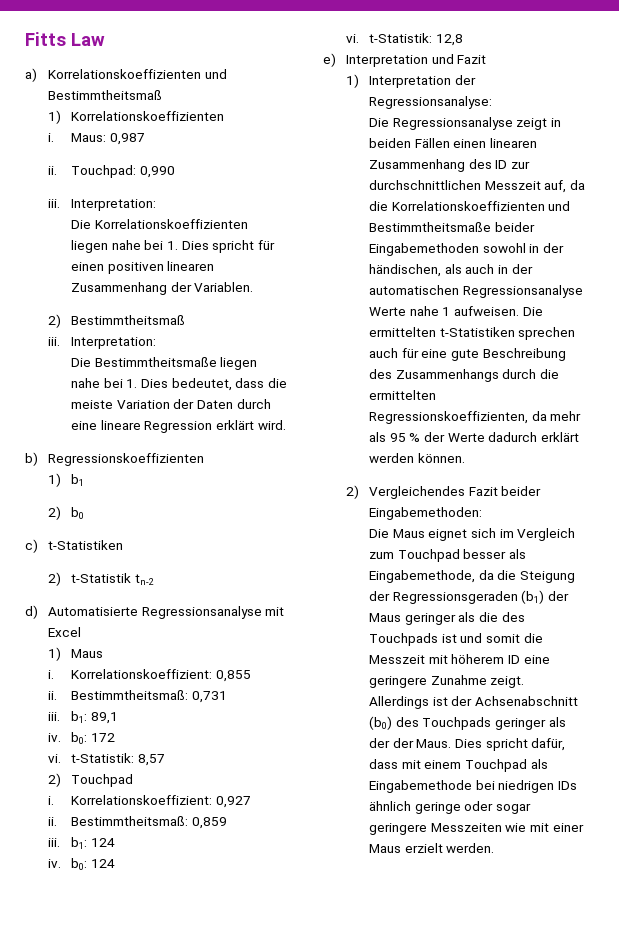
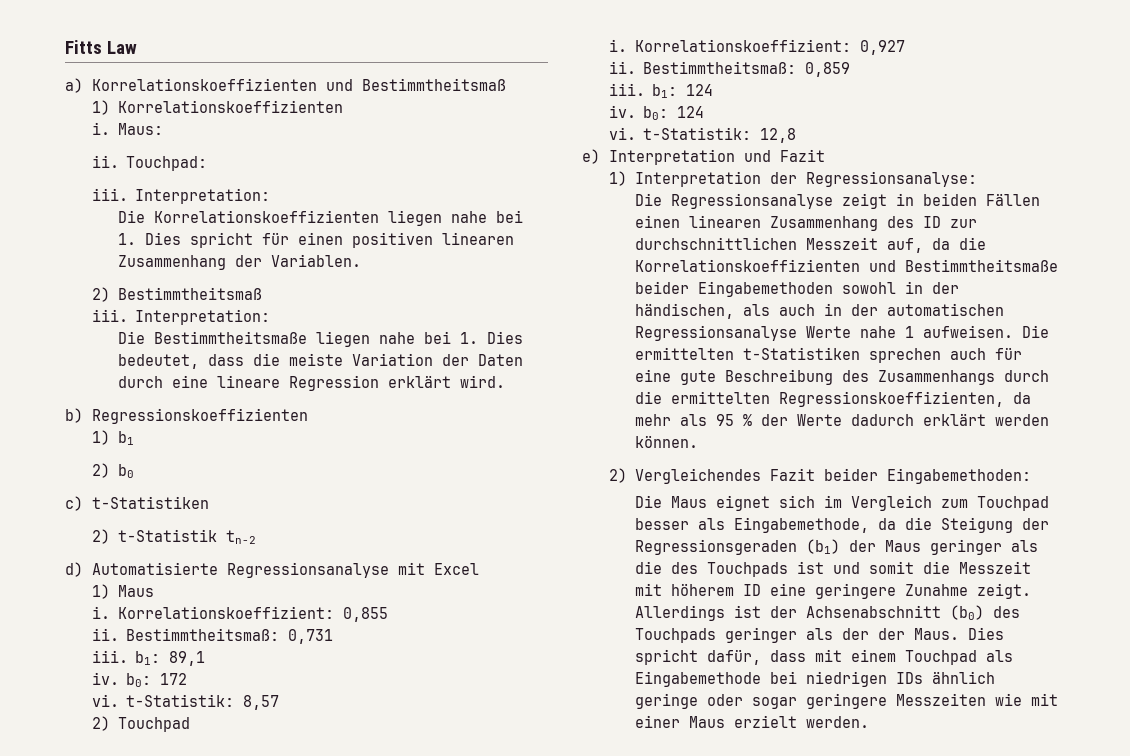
- Maus: 0,987
+ Maus:
- Touchpad: 0,990
+ Touchpad:

